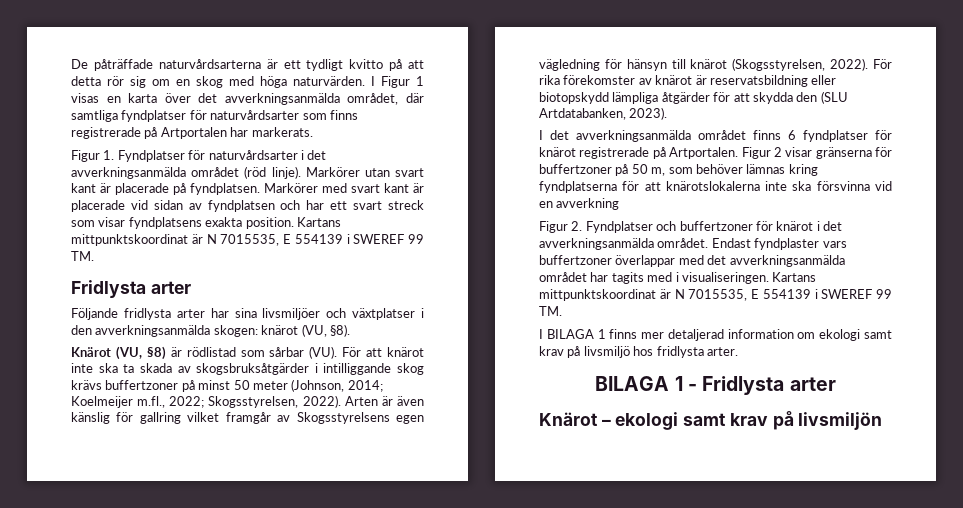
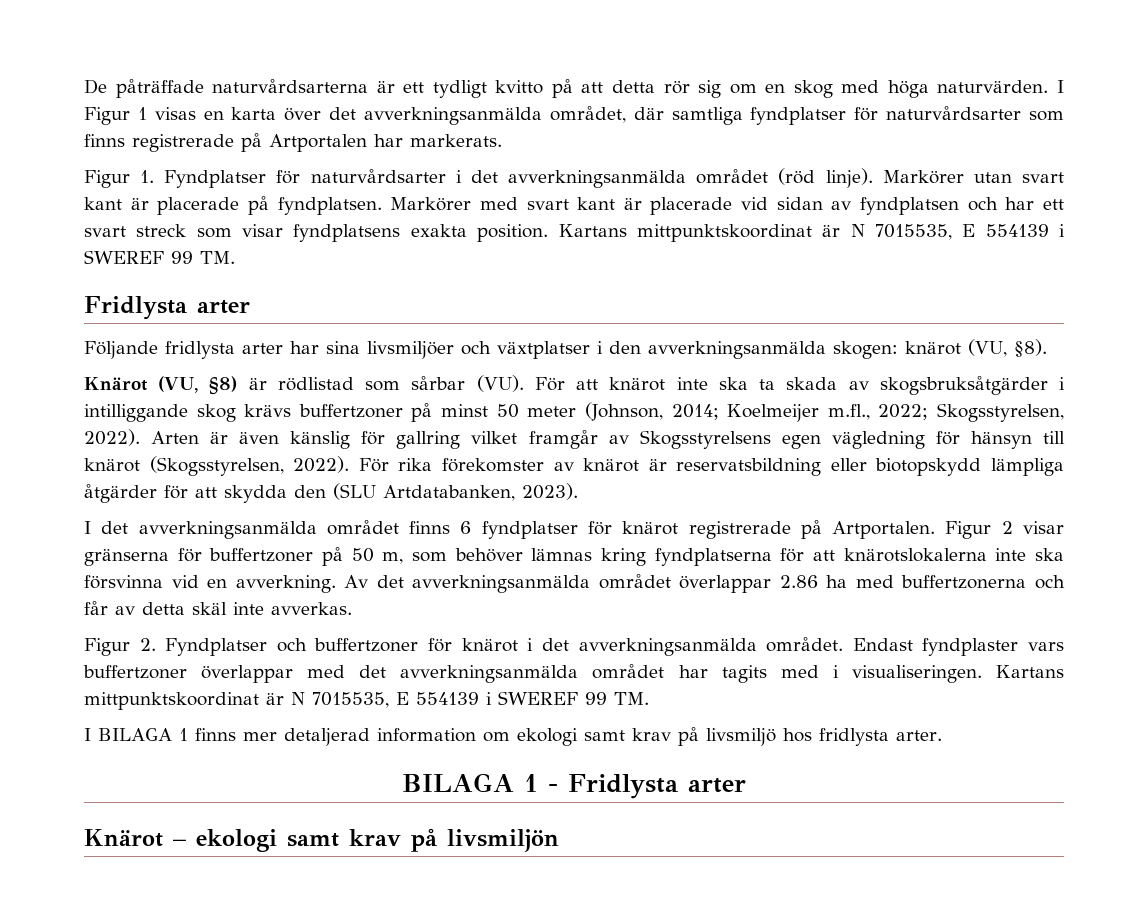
- Figur 2 visar gränserna för buffertzoner på 50 m, som behöver lämnas kring fyndplatserna för att knärotslokalerna inte ska försvinna vid en avverkning
+ Figur 2 visar gränserna för buffertzoner på 50 m, som behöver lämnas kring fyndplatserna för att knärotslokalerna inte ska försvinna vid en avverkning. Av det avverkningsanmälda området överlappar 2.86 ha med buffertzonerna och får av detta skäl inte avverkas.

